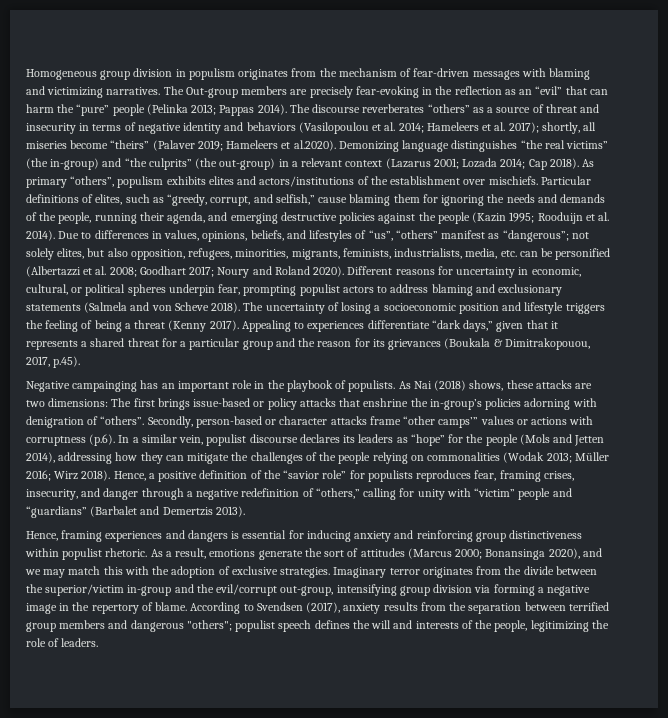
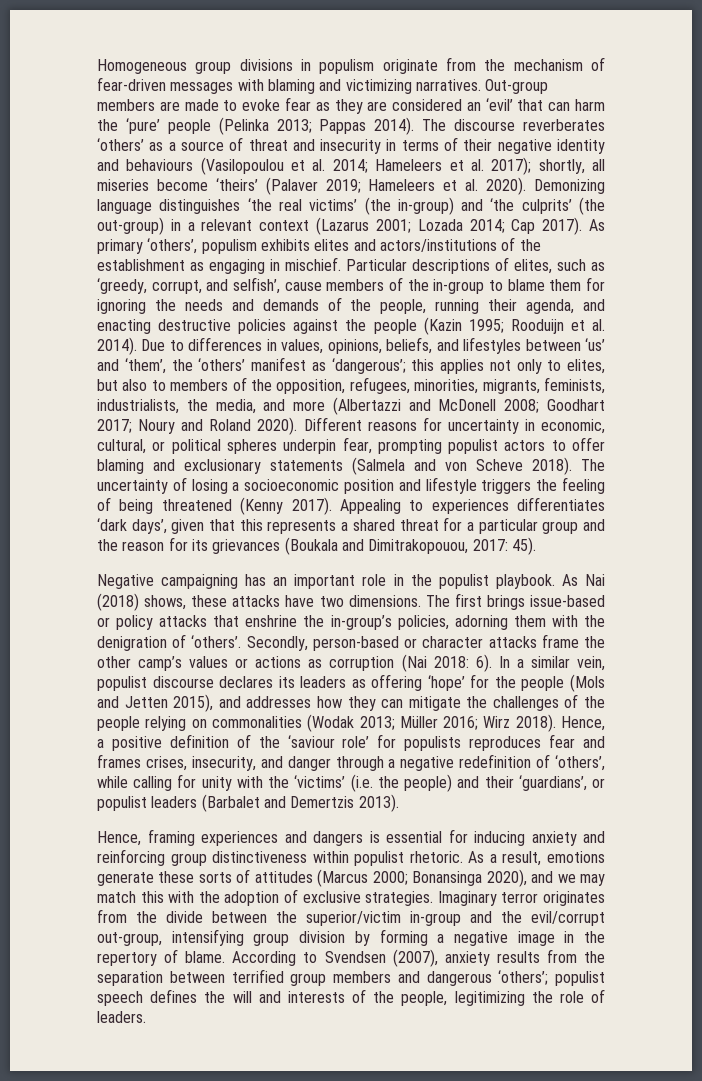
- Homogeneous group division in populism originates from the mechanism of fear-driven messages with blaming and victimizing narratives.
+ Homogeneous group divisions in populism originate from the mechanism of fear-driven messages with blaming and victimizing narratives.
- The Out-group members are precisely fear-evoking in the reflection as an “evil” that can harm the “pure” people (Pelinka 2013; Pappas 2014).
+ Out-group members are made to evoke fear as they are considered an ‘evil’ that can harm the ‘pure’ people (Pelinka 2013; Pappas 2014).
- The discourse reverberates “others” as a source of threat and insecurity in terms of negative identity and behaviors (Vasilopoulou et al. 2014; Hameleers et al. 2017); shortly, all miseries become “theirs” (Palaver 2019; Hameleers et al.2020). Demonizing language distinguishes “the real victims” (the in-group) and “the culprits” (the out-group) in a relevant context (Lazarus 2001; Lozada 2014; Cap 2018).
+ The discourse reverberates ‘others’ as a source of threat and insecurity in terms of their negative identity and behaviours (Vasilopoulou et al. 2014; Hameleers et al. 2017); shortly, all miseries become ‘theirs’ (Palaver 2019; Hameleers et al. 2020). Demonizing language distinguishes ‘the real victims’ (the in-group) and ‘the culprits’ (the out-group) in a relevant context (Lazarus 2001; Lozada 2014; Cap 2017).
- As primary “others”, populism exhibits elites and actors/institutions of the establishment over mischiefs. Particular definitions of elites, such as “greedy, corrupt, and selfish,” cause blaming them for ignoring the needs and demands of the people, running their agenda, and emerging destructive policies against the people (Kazin 1995; Rooduijn et al. 2014).
+ As primary ‘others’, populism exhibits elites and actors/institutions of the establishment as engaging in mischief. Particular descriptions of elites, such as ‘greedy, corrupt, and selfish’, cause members of the in-group to blame them for ignoring the needs and demands of the people, running their agenda, and enacting destructive policies against the people (Kazin 1995; Rooduijn et al. 2014).
- Due to differences in values, opinions, beliefs, and lifestyles of “us”, “others” manifest as “dangerous”; not solely elites, but also opposition, refugees, minorities, migrants, feminists, industrialists, media, etc. can be personified (Albertazzi et al. 2008; Goodhart 2017; Noury and Roland 2020).
+ Due to differences in values, opinions, beliefs, and lifestyles between ‘us’ and ‘them’, the ‘others’ manifest as ‘dangerous’; this applies not only to elites, but also to members of the opposition, refugees, minorities, migrants, feminists, industrialists, the media, and more (Albertazzi and McDonell 2008; Goodhart 2017; Noury and Roland 2020).
- Different reasons for uncertainty in economic, cultural, or political spheres underpin fear, prompting populist actors to address blaming and exclusionary statements (Salmela and von Scheve 2018).
+ Different reasons for uncertainty in economic, cultural, or political spheres underpin fear, prompting populist actors to offer blaming and exclusionary statements (Salmela and von Scheve 2018).
- The uncertainty of losing a socioeconomic position and lifestyle triggers the feeling of being a threat (Kenny 2017).
+ The uncertainty of losing a socioeconomic position and lifestyle triggers the feeling of being threatened (Kenny 2017).
- Appealing to experiences differentiate “dark days,” given that it represents a shared threat for a particular group and the reason for its grievances (Boukala & Dimitrakopouou, 2017, p.45).
+ Appealing to experiences differentiates ‘dark days’, given that this represents a shared threat for a particular group and the reason for its grievances (Boukala and Dimitrakopouou, 2017: 45).
- Negative campainging has an important role in the playbook of populists.
+ Negative campaigning has an important role in the populist playbook.
- As Nai (2018) shows, these attacks are two dimensions: The first brings issue-based or policy attacks that enshrine the in-group’s policies adorning with denigration of “others”.
+ As Nai (2018) shows, these attacks have two dimensions. The first brings issue-based or policy attacks that enshrine the in-group’s policies, adorning them with the denigration of ‘others’.
- Secondly, person-based or character attacks frame “other camps’” values or actions with corruptness (p.6). In a similar vein, populist discourse declares its leaders as “hope” for the people (Mols and Jetten 2014), addressing how they can mitigate the challenges of the people relying on commonalities (Wodak 2013; Müller 2016; Wirz 2018).
+ Secondly, person-based or character attacks frame the other camp’s values or actions as corruption (Nai 2018: 6). In a similar vein, populist discourse declares its leaders as offering ‘hope’ for the people (Mols and Jetten 2015), and addresses how they can mitigate the challenges of the people relying on commonalities (Wodak 2013; Müller 2016; Wirz 2018).
- Hence, a positive definition of the “savior role” for populists reproduces fear, framing crises, insecurity, and danger through a negative redefinition of “others,” calling for unity with “victim” people and “guardians” (Barbalet and Demertzis 2013).
+ Hence, a positive definition of the ‘saviour role’ for populists reproduces fear and frames crises, insecurity, and danger through a negative redefinition of ‘others’, while calling for unity with the ‘victims’ (i.e. the people) and their ‘guardians’, or populist leaders (Barbalet and Demertzis 2013).
- As a result, emotions generate the sort of attitudes (Marcus 2000; Bonansinga 2020), and we may match this with the adoption of exclusive strategies.
+ As a result, emotions generate these sorts of attitudes (Marcus 2000; Bonansinga 2020), and we may match this with the adoption of exclusive strategies.
- Imaginary terror originates from the divide between the superior/victim in-group and the evil/corrupt out-group, intensifying group division via forming a negative image in the repertory of blame.
+ Imaginary terror originates from the divide between the superior/victim in-group and the evil/corrupt out-group, intensifying group division by forming a negative image in the repertory of blame.
- According to Svendsen (2017), anxiety results from the separation between terrified group members and dangerous "others"; populist speech defines the will and interests of the people, legitimizing the role of leaders.
+ According to Svendsen (2007), anxiety results from the separation between terrified group members and dangerous ‘others’; populist speech defines the will and interests of the people, legitimizing the role of leaders.

